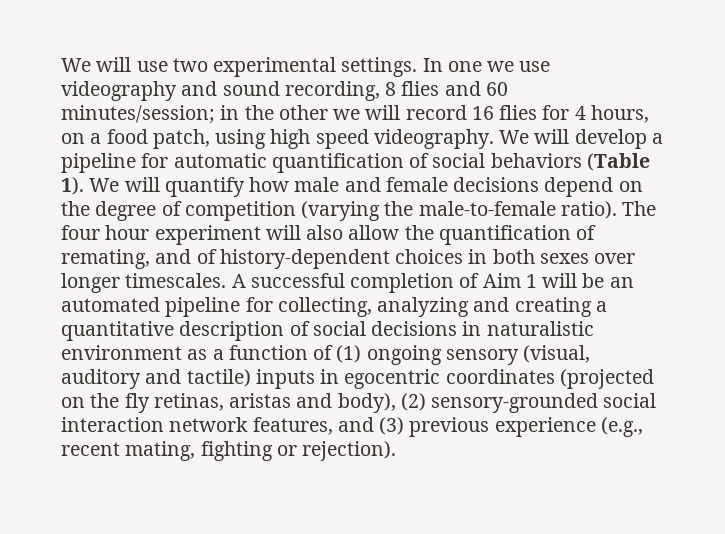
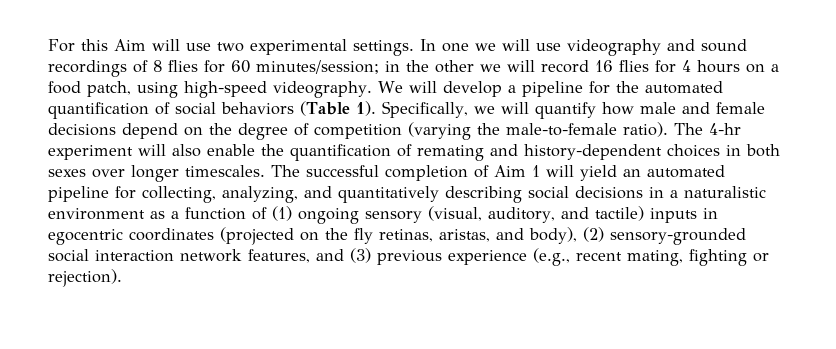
- We will use two experimental settings.
+ For this Aim will use two experimental settings.
- In one we use videography and sound recording, 8 flies and 60 minutes/session; in the other we will record 16 flies for 4 hours, on a food patch, using high speed videography.
+ In one we will use videography and sound recordings of 8 flies for 60 minutes/session; in the other we will record 16 flies for 4 hours on a food patch, using high-speed videography.
- We will develop a pipeline for automatic quantification of social behaviors (Table 1).
+ We will develop a pipeline for the automated quantification of social behaviors (Table 1).
- We will quantify how male and female decisions depend on the degree of competition (varying the male-to-female ratio).
+ Specifically, we will quantify how male and female decisions depend on the degree of competition (varying the male-to-female ratio).
- The four hour experiment will also allow the quantification of remating, and of history-dependent choices in both sexes over longer timescales.
+ The 4-hr experiment will also enable the quantification of remating and history-dependent choices in both sexes over longer timescales.
- A successful completion of Aim 1 will be an automated pipeline for collecting, analyzing and creating a quantitative description of social decisions in naturalistic environment as a function of (1) ongoing sensory (visual, auditory and tactile) inputs in egocentric coordinates (projected on the fly retinas, aristas and body), (2) sensory-grounded social interaction network features, and (3) previous experience (e.g., recent mating, fighting or rejection).
+ The successful completion of Aim 1 will yield an automated pipeline for collecting, analyzing, and quantitatively describing social decisions in a naturalistic environment as a function of (1) ongoing sensory (visual, auditory, and tactile) inputs in egocentric coordinates (projected on the fly retinas, aristas, and body), (2) sensory-grounded social interaction network features, and (3) previous experience (e.g., recent mating, fighting or rejection).

